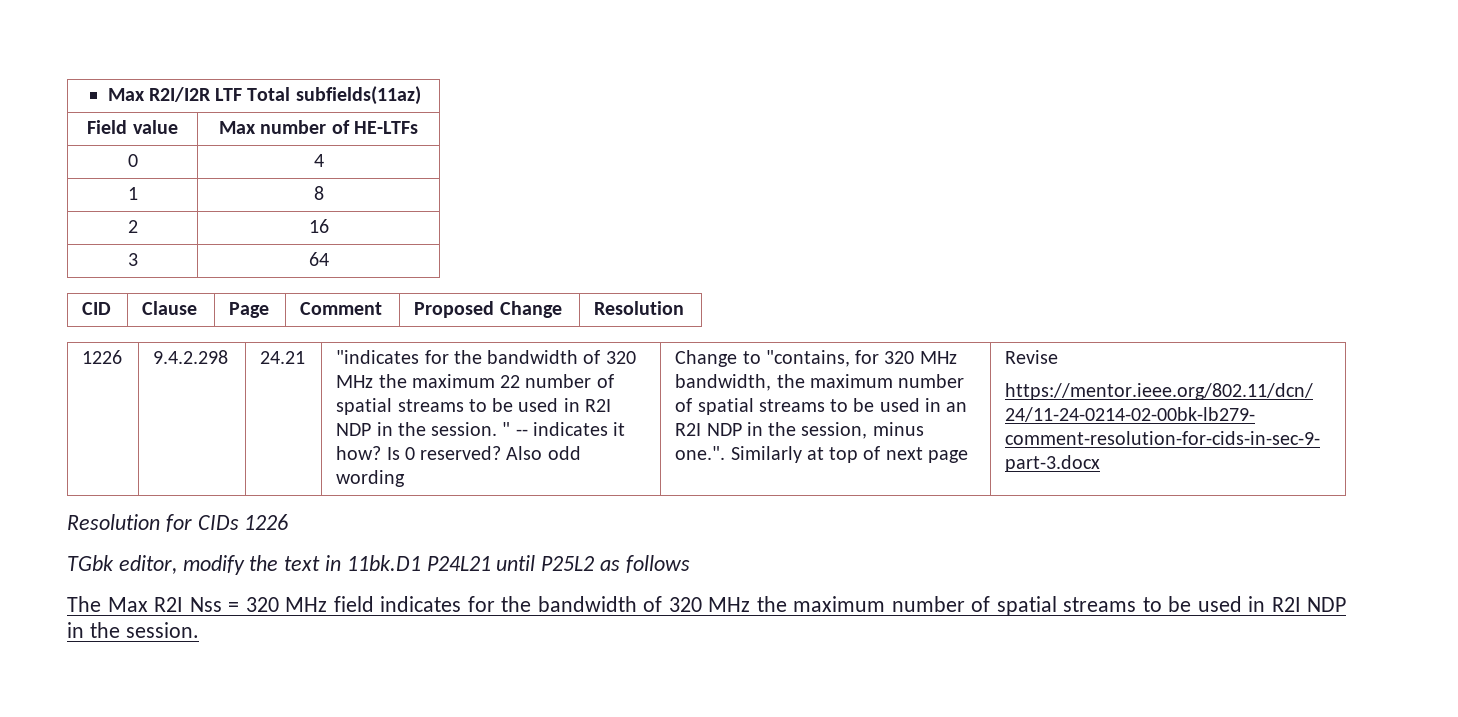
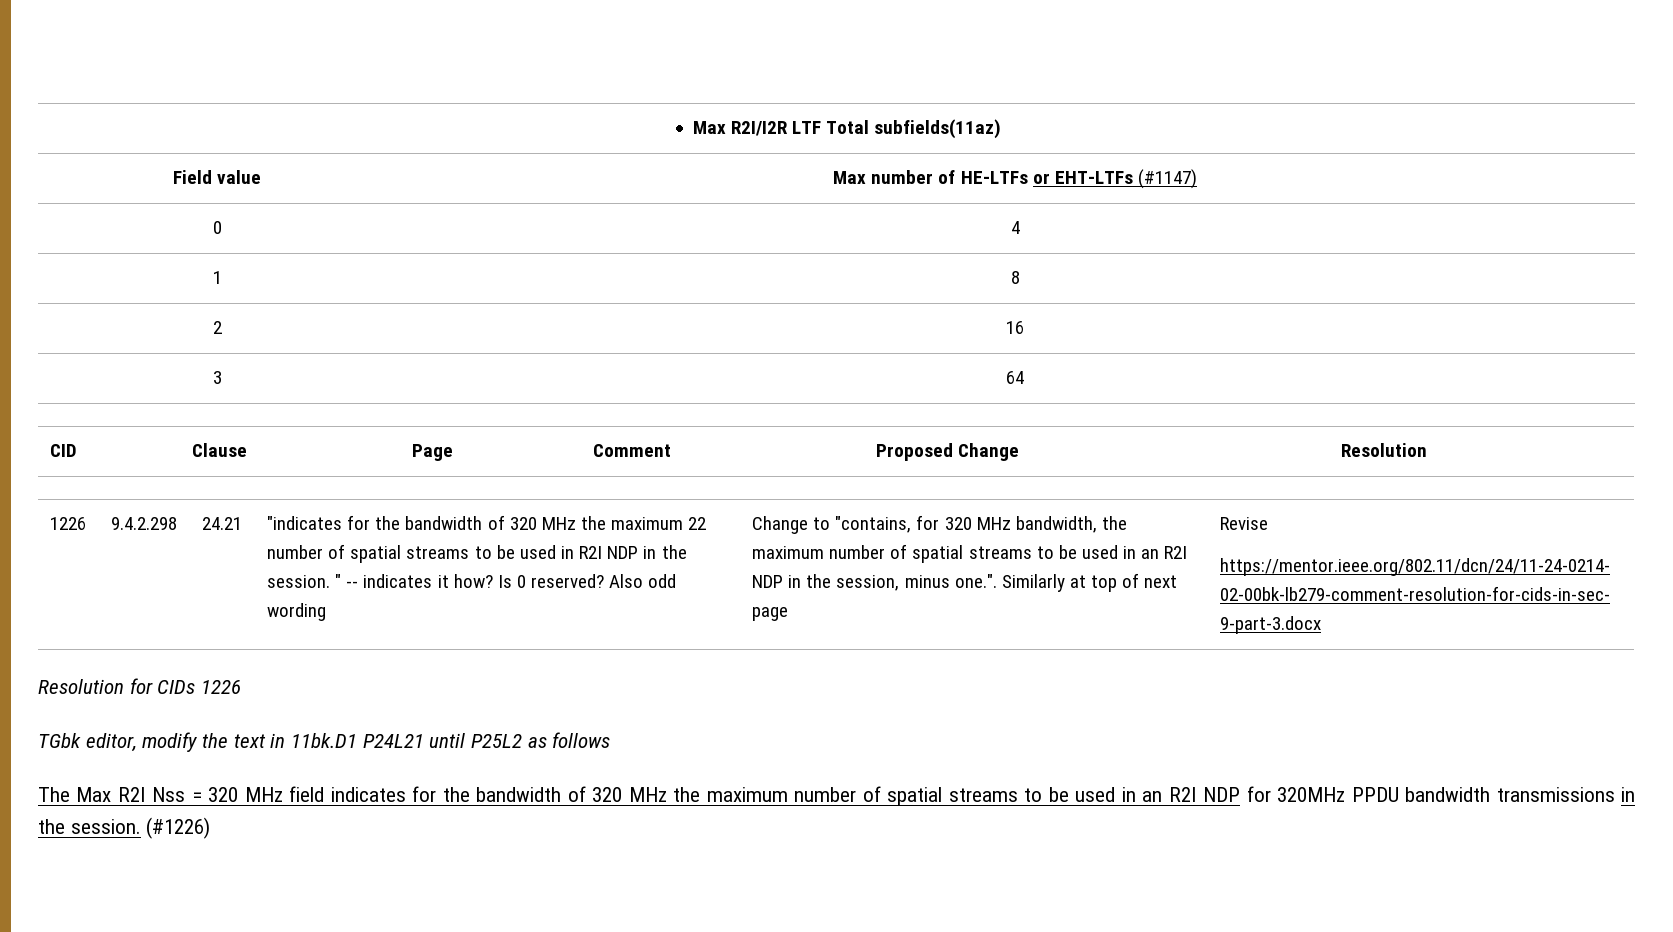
- Field value | Max number of HE-LTFs
+ Field value | Max number of HE-LTFs or EHT-LTFs (#1147)
- The Max R2I Nss = 320 MHz field indicates for the bandwidth of 320 MHz the maximum number of spatial streams to be used in R2I NDP in the session.
+ The Max R2I Nss = 320 MHz field indicates for the bandwidth of 320 MHz the maximum number of spatial streams to be used in an R2I NDP for 320MHz PPDU bandwidth transmissions in the session. (#1226)

